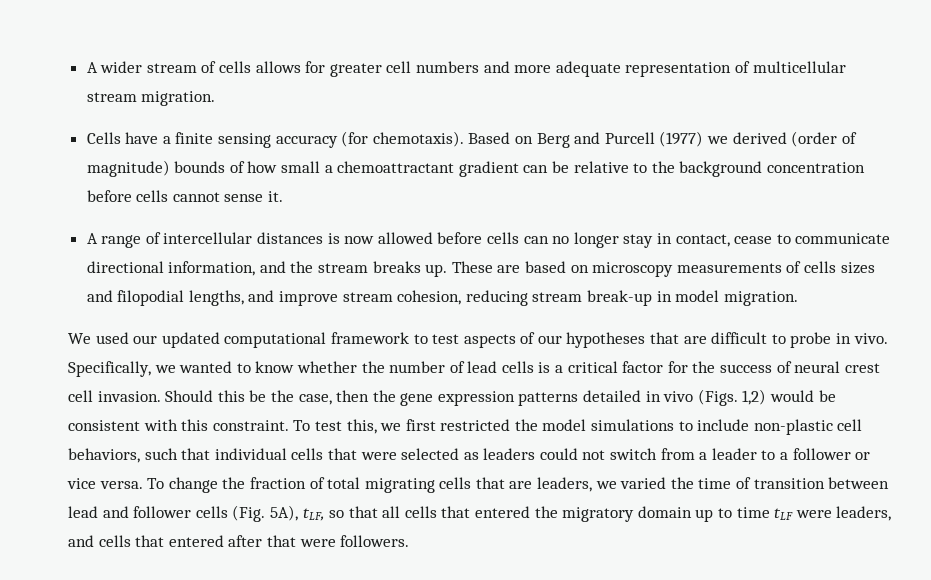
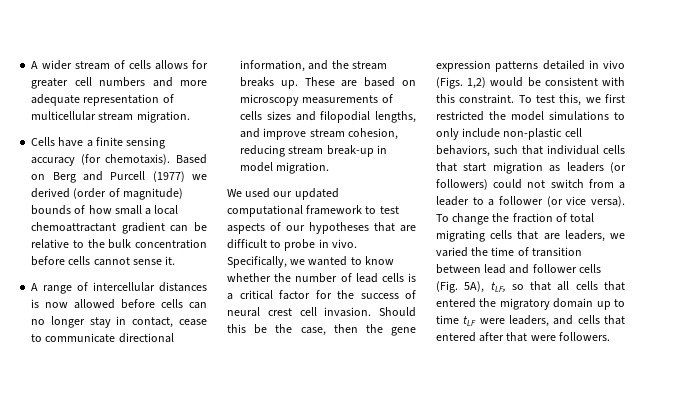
- Based on Berg and Purcell (1977) we derived (order of magnitude) bounds of how small a chemoattractant gradient can be relative to the background concentration before cells cannot sense it.
+ Based on Berg and Purcell (1977) we derived (order of magnitude) bounds of how small a local chemoattractant gradient can be relative to the bulk concentration before cells cannot sense it.
- To test this, we first restricted the model simulations to include non-plastic cell behaviors, such that individual cells that were selected as leaders could not switch from a leader to a follower or vice versa.
+ To test this, we first restricted the model simulations to only include non-plastic cell behaviors, such that individual cells that start migration as leaders (or followers) could not switch from a leader to a follower (or vice versa).

